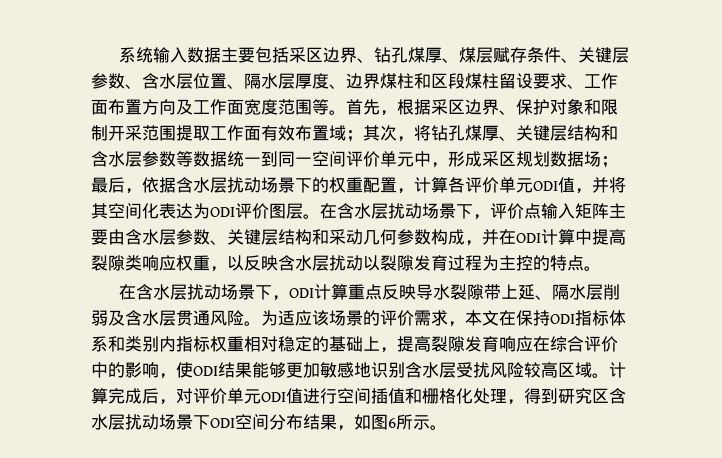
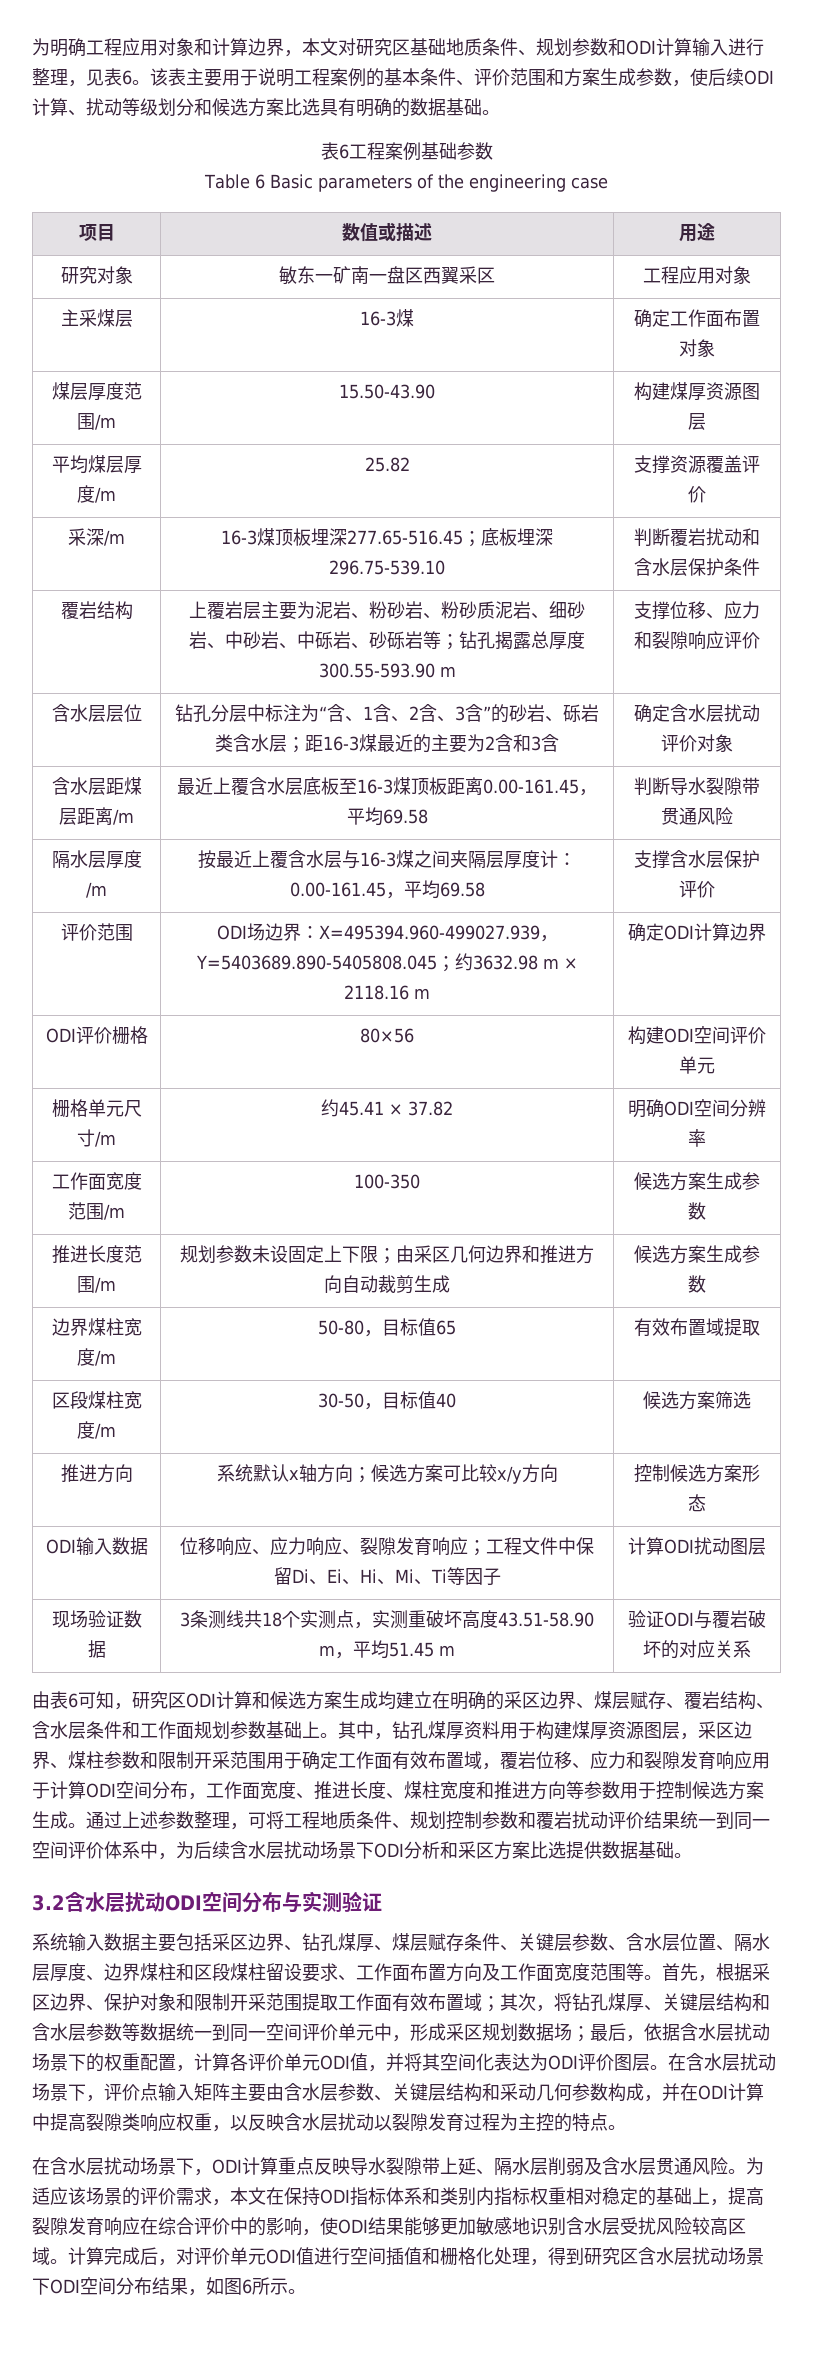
+ 为明确工程应用对象和计算边界，本文对研究区基础地质条件、规划参数和ODI计算输入进行整理，见表6。该表主要用于说明工程案例的基本条件、评价范围和方案生成参数，使后续ODI计算、扰动等级划分和候选方案比选具有明确的数据基础。
+ 表6工程案例基础参数
+ Table 6 Basic parameters of the engineering case
+ 项目 | 数值或描述 | 用途
+ 研究对象 | 敏东一矿南一盘区西翼采区 | 工程应用对象
+ 主采煤层 | 16-3煤 | 确定工作面布置对象
+ 煤层厚度范围/m | 15.50-43.90 | 构建煤厚资源图层
+ 平均煤层厚度/m | 25.82 | 支撑资源覆盖评价
+ 采深/m | 16-3煤顶板埋深277.65-516.45；底板埋深296.75-539.10 | 判断覆岩扰动和含水层保护条件
+ 覆岩结构 | 上覆岩层主要为泥岩、粉砂岩、粉砂质泥岩、细砂岩、中砂岩、中砾岩、砂砾岩等；钻孔揭露总厚度300.55-593.90 m | 支撑位移、应力和裂隙响应评价
+ 含水层层位 | 钻孔分层中标注为“含、1含、2含、3含”的砂岩、砾岩类含水层；距16-3煤最近的主要为2含和3含 | 确定含水层扰动评价对象
+ 含水层距煤层距离/m | 最近上覆含水层底板至16-3煤顶板距离0.00-161.45，平均69.58 | 判断导水裂隙带贯通风险
+ 隔水层厚度/m | 按最近上覆含水层与16-3煤之间夹隔层厚度计：0.00-161.45，平均69.58 | 支撑含水层保护评价
+ 评价范围 | ODI场边界：X=495394.960-499027.939，Y=5403689.890-5405808.045；约3632.98 m × 2118.16 m | 确定ODI计算边界
+ ODI评价栅格 | 80×56 | 构建ODI空间评价单元
+ 栅格单元尺寸/m | 约45.41 × 37.82 | 明确ODI空间分辨率
+ 工作面宽度范围/m | 100-350 | 候选方案生成参数
+ 推进长度范围/m | 规划参数未设固定上下限；由采区几何边界和推进方向自动裁剪生成 | 候选方案生成参数
+ 边界煤柱宽度/m | 50-80，目标值65 | 有效布置域提取
+ 区段煤柱宽度/m | 30-50，目标值40 | 候选方案筛选
+ 推进方向 | 系统默认x轴方向；候选方案可比较x/y方向 | 控制候选方案形态
+ ODI输入数据 | 位移响应、应力响应、裂隙发育响应；工程文件中保留Di、Ei、Hi、Mi、Ti等因子 | 计算ODI扰动图层
+ 现场验证数据 | 3条测线共18个实测点，实测重破坏高度43.51-58.90 m，平均51.45 m | 验证ODI与覆岩破坏的对应关系
+ 由表6可知，研究区ODI计算和候选方案生成均建立在明确的采区边界、煤层赋存、覆岩结构、含水层条件和工作面规划参数基础上。其中，钻孔煤厚资料用于构建煤厚资源图层，采区边界、煤柱参数和限制开采范围用于确定工作面有效布置域，覆岩位移、应力和裂隙发育响应用于计算ODI空间分布，工作面宽度、推进长度、煤柱宽度和推进方向等参数用于控制候选方案生成。通过上述参数整理，可将工程地质条件、规划控制参数和覆岩扰动评价结果统一到同一空间评价体系中，为后续含水层扰动场景下ODI分析和采区方案比选提供数据基础。
+ 3.2含水层扰动ODI空间分布与实测验证

